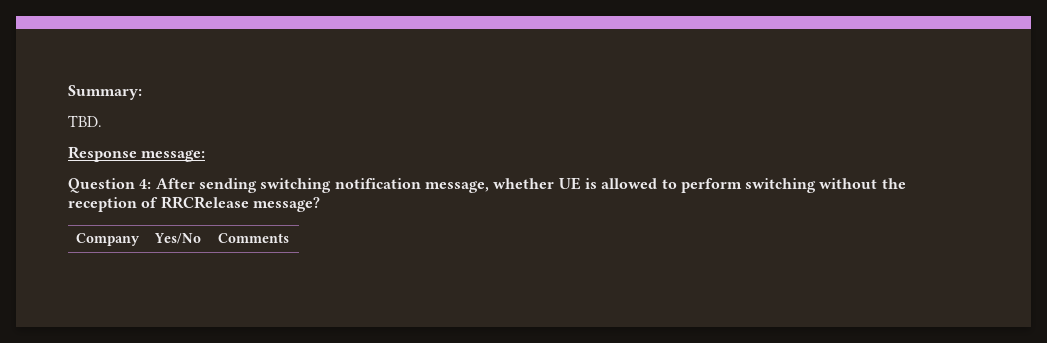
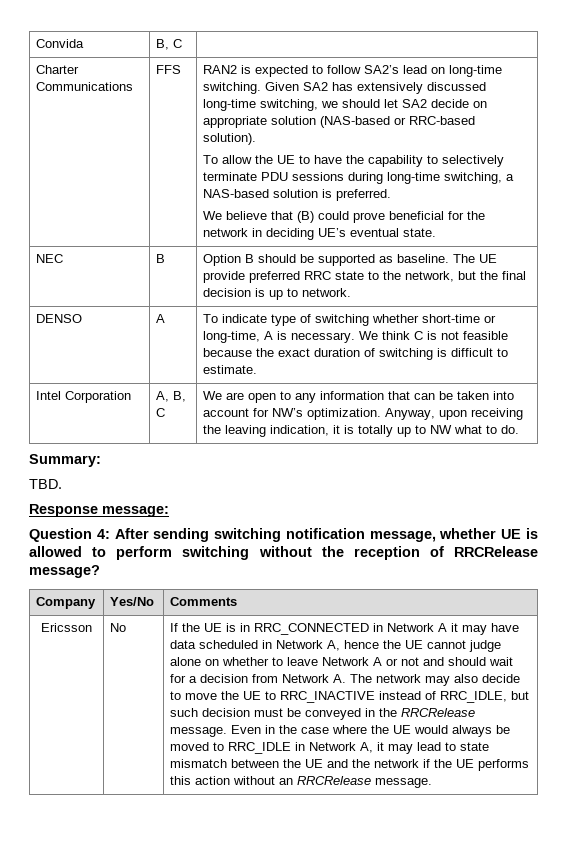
+ Convida | B, C |
+ Charter Communications | FFS | RAN2 is expected to follow SA2’s lead on long-time switching. Given SA2 has extensively discussed long-time switching, we should let SA2 decide on appropriate solution (NAS-based or RRC-based solution).
+ To allow the UE to have the capability to selectively terminate PDU sessions during long-time switching, a NAS-based solution is preferred.
+ We believe that (B) could prove beneficial for the network in deciding UE’s eventual state.
+ NEC | B | Option B should be supported as baseline. The UE provide preferred RRC state to the network, but the final decision is up to network.
+ DENSO | A | To indicate type of switching whether short-time or long-time, A is necessary. We think C is not feasible because the exact duration of switching is difficult to estimate.
+ Intel Corporation | A, B, C | We are open to any information that can be taken into account for NW’s optimization. Anyway, upon receiving the leaving indication, it is totally up to NW what to do.
+ Ericsson | No | If the UE is in RRC_CONNECTED in Network A it may have data scheduled in Network A, hence the UE cannot judge alone on whether to leave Network A or not and should wait for a decision from Network A. The network may also decide to move the UE to RRC_INACTIVE instead of RRC_IDLE, but such decision must be conveyed in the RRCRelease message. Even in the case where the UE would always be moved to RRC_IDLE in Network A, it may lead to state mismatch between the UE and the network if the UE performs this action without an RRCRelease message.

